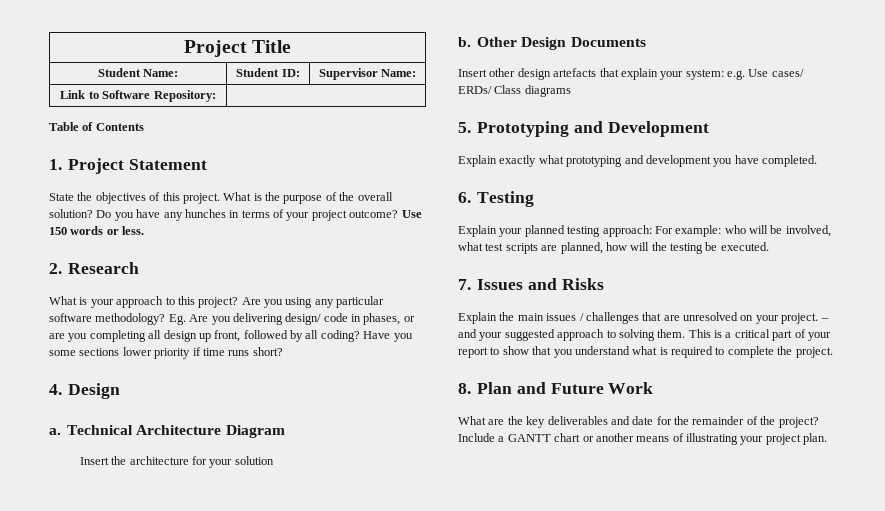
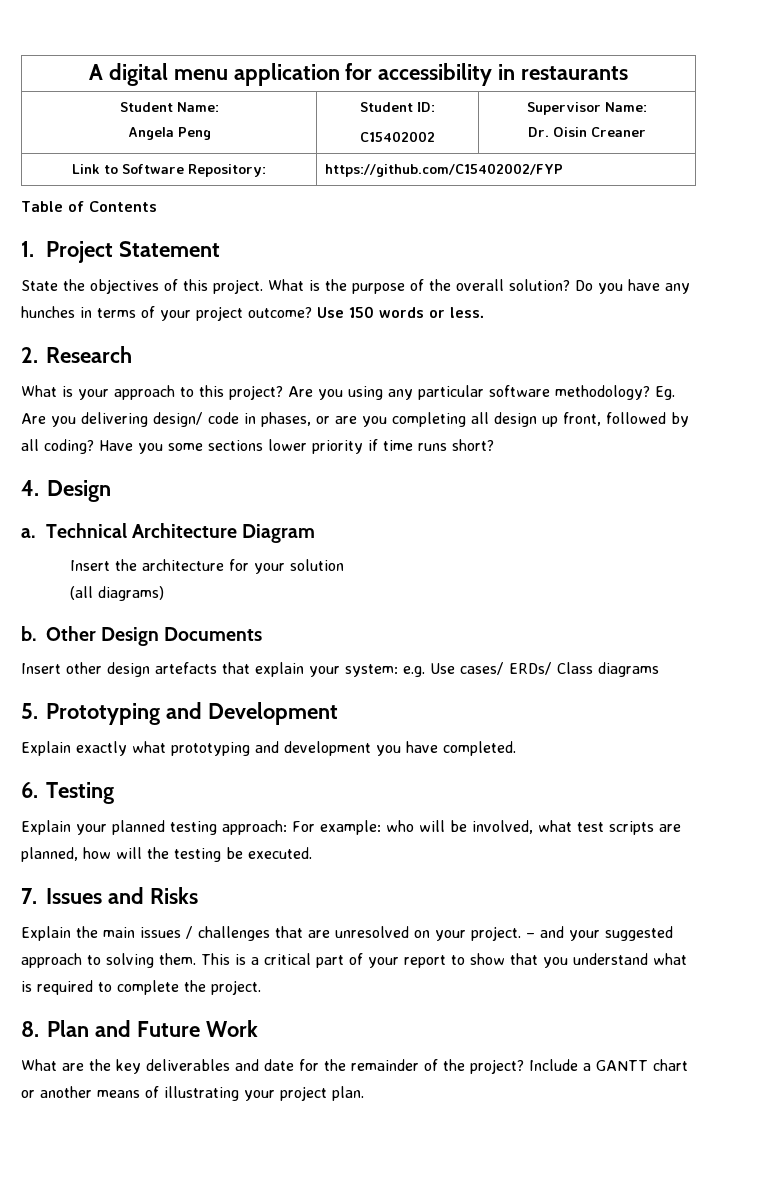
- Project Title
+ A digital menu application for accessibility in restaurants
- Student Name: | Student ID: | Supervisor Name:
+ Student Name:
+ Angela Peng | Student ID:
+ C15402002 | Supervisor Name:
+ Dr. Oisin Creaner
- Link to Software Repository: |
+ Link to Software Repository: | https://github.com/C15402002/FYP
+ (all diagrams)

